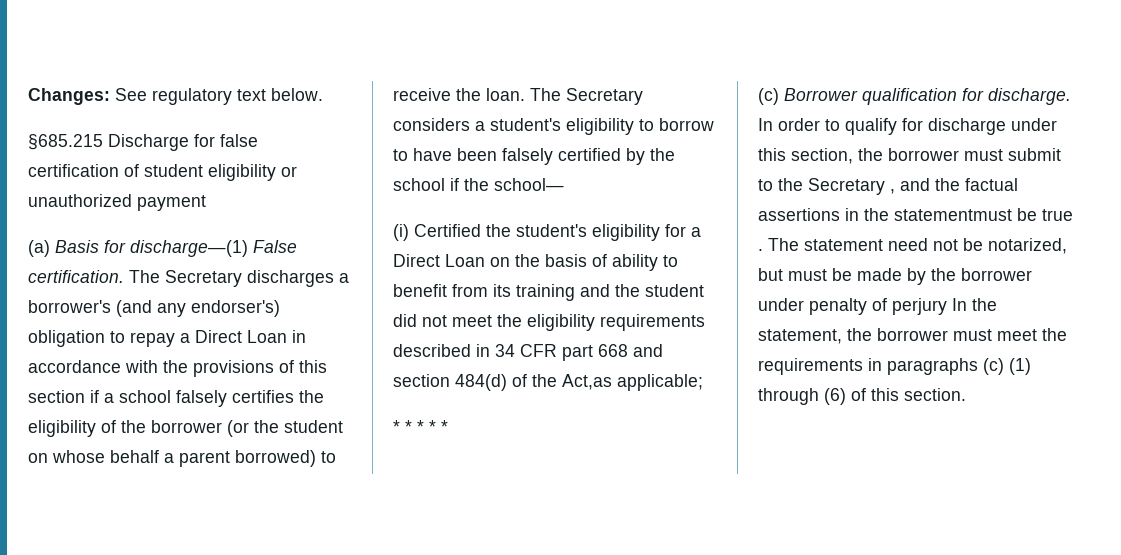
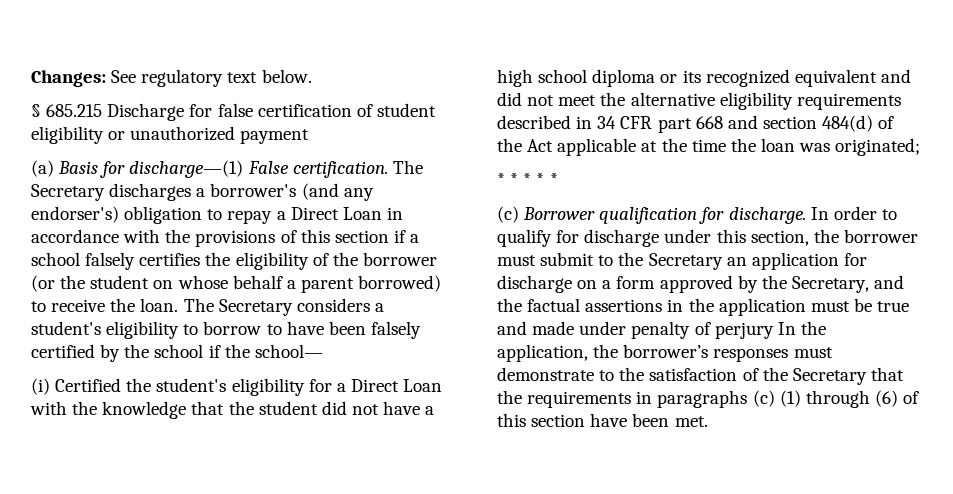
- §685.215 Discharge for false certification of student eligibility or unauthorized payment
+ § 685.215 Discharge for false certification of student eligibility or unauthorized payment
- (i) Certified the student's eligibility for a Direct Loan on the basis of ability to benefit from its training and the student did not meet the eligibility requirements described in 34 CFR part 668 and section 484(d) of the Act,as applicable;
+ (i) Certified the student's eligibility for a Direct Loan with the knowledge that the student did not have a high school diploma or its recognized equivalent and did not meet the alternative eligibility requirements described in 34 CFR part 668 and section 484(d) of the Act applicable at the time the loan was originated;
- In order to qualify for discharge under this section, the borrower must submit to the Secretary , and the factual assertions in the statementmust be true . The statement need not be notarized, but must be made by the borrower under penalty of perjury In the statement, the borrower must meet the requirements in paragraphs (c) (1) through (6) of this section.
+ In order to qualify for discharge under this section, the borrower must submit to the Secretary an application for discharge on a form approved by the Secretary, and the factual assertions in the application must be true and made under penalty of perjury In the application, the borrower’s responses must demonstrate to the satisfaction of the Secretary that the requirements in paragraphs (c) (1) through (6) of this section have been met.

